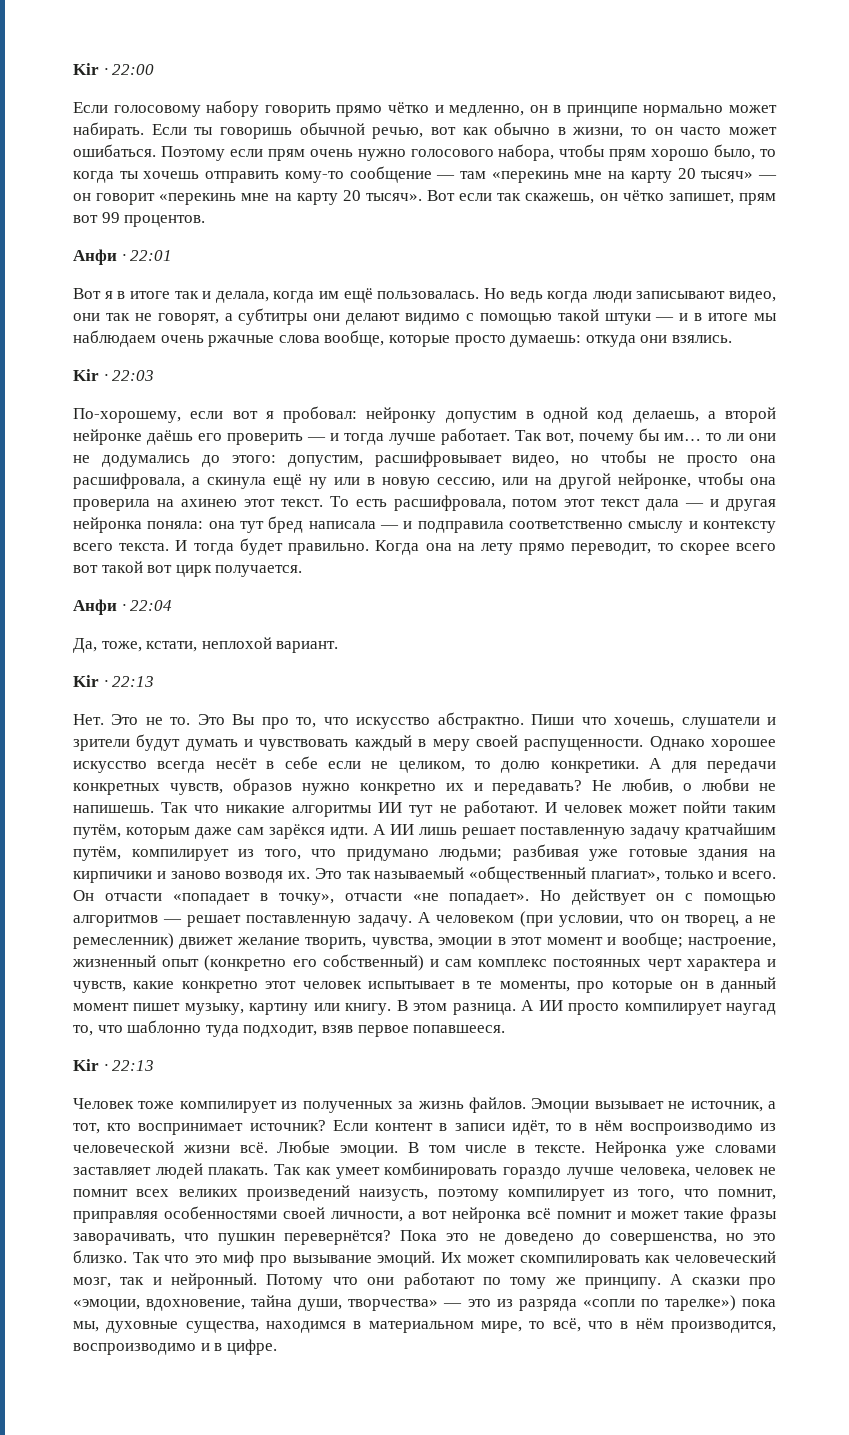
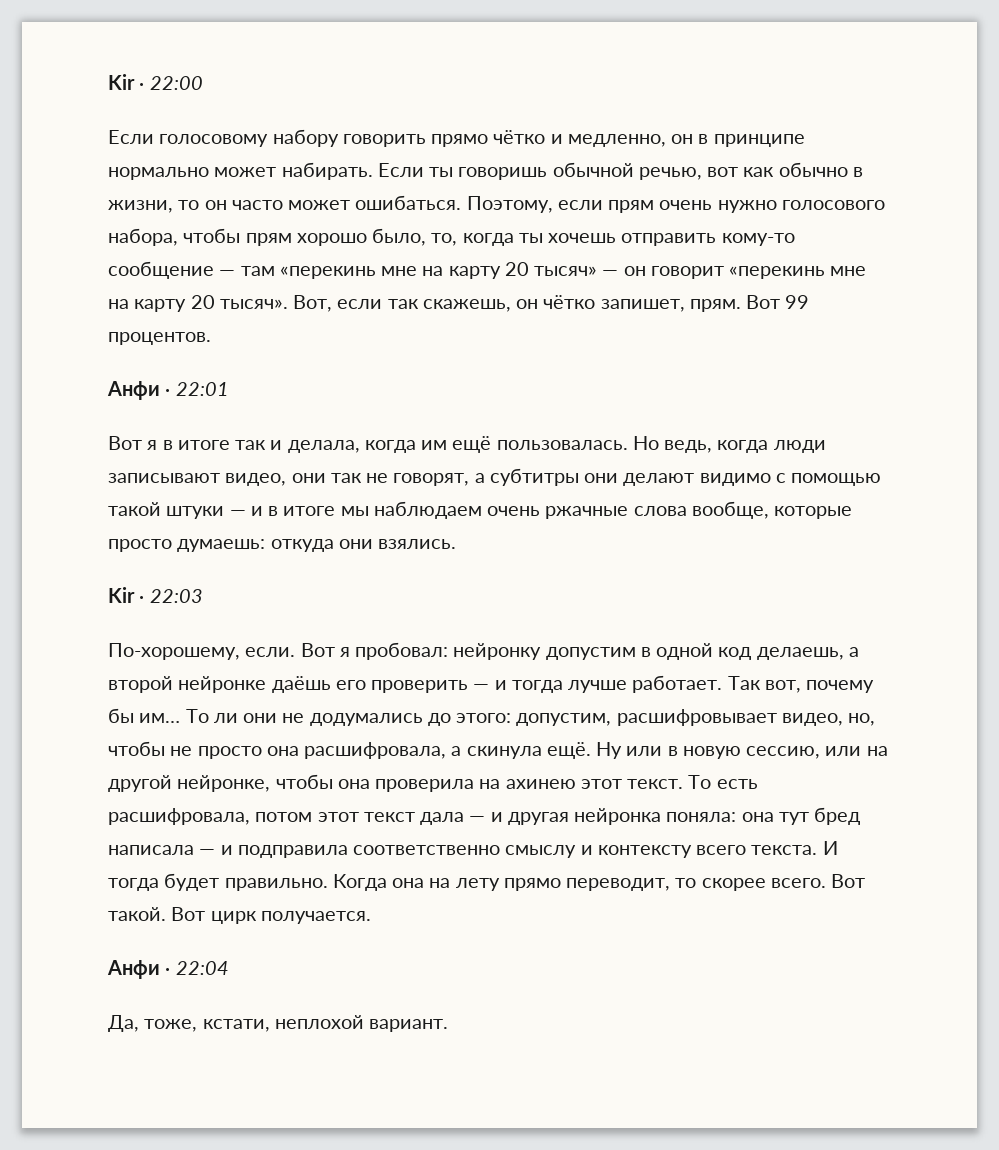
- Поэтому если прям очень нужно голосового набора, чтобы прям хорошо было, то когда ты хочешь отправить кому-то сообщение — там «перекинь мне на карту 20 тысяч» — он говорит «перекинь мне на карту 20 тысяч».
+ Поэтому, если прям очень нужно голосового набора, чтобы прям хорошо было, то, когда ты хочешь отправить кому-то сообщение — там «перекинь мне на карту 20 тысяч» — он говорит «перекинь мне на карту 20 тысяч».
- Вот если так скажешь, он чётко запишет, прям вот 99 процентов.
+ Вот, если так скажешь, он чётко запишет, прям. Вот 99 процентов.
- Но ведь когда люди записывают видео, они так не говорят, а субтитры они делают видимо с помощью такой штуки — и в итоге мы наблюдаем очень ржачные слова вообще, которые просто думаешь: откуда они взялись.
+ Но ведь, когда люди записывают видео, они так не говорят, а субтитры они делают видимо с помощью такой штуки — и в итоге мы наблюдаем очень ржачные слова вообще, которые просто думаешь: откуда они взялись.
- По-хорошему, если вот я пробовал: нейронку допустим в одной код делаешь, а второй нейронке даёшь его проверить — и тогда лучше работает.
+ По-хорошему, если. Вот я пробовал: нейронку допустим в одной код делаешь, а второй нейронке даёшь его проверить — и тогда лучше работает.
- Так вот, почему бы им… то ли они не додумались до этого: допустим, расшифровывает видео, но чтобы не просто она расшифровала, а скинула ещё ну или в новую сессию, или на другой нейронке, чтобы она проверила на ахинею этот текст.
+ Так вот, почему бы им… То ли они не додумались до этого: допустим, расшифровывает видео, но, чтобы не просто она расшифровала, а скинула ещё. Ну или в новую сессию, или на другой нейронке, чтобы она проверила на ахинею этот текст.
- Когда она на лету прямо переводит, то скорее всего вот такой вот цирк получается.
+ Когда она на лету прямо переводит, то скорее всего. Вот такой. Вот цирк получается.
  Да, тоже, кстати, неплохой вариант.
- Kir · 22:13
- Нет. Это не то. Это Вы про то, что искусство абстрактно. Пиши что хочешь, слушатели и зрители будут думать и чувствовать каждый в меру своей распущенности. Однако хорошее искусство всегда несёт в себе если не целиком, то долю конкретики. А для передачи конкретных чувств, образов нужно конкретно их и передавать? Не любив, о любви не напишешь. Так что никакие алгоритмы ИИ тут не работают. И человек может пойти таким путём, которым даже сам зарёкся идти. А ИИ лишь решает поставленную задачу кратчайшим путём, компилирует из того, что придумано людьми; разбивая уже готовые здания на кирпичики и заново возводя их. Это так называемый «общественный плагиат», только и всего. Он отчасти «попадает в точку», отчасти «не попадает». Но действует он с помощью алгоритмов — решает поставленную задачу. А человеком (при условии, что он творец, а не ремесленник) движет желание творить, чувства, эмоции в этот момент и вообще; настроение, жизненный опыт (конкретно его собственный) и сам комплекс постоянных черт характера и чувств, какие конкретно этот человек испытывает в те моменты, про которые он в данный момент пишет музыку, картину или книгу. В этом разница. А ИИ просто компилирует наугад то, что шаблонно туда подходит, взяв первое попавшееся.
- Kir · 22:13
- Человек тоже компилирует из полученных за жизнь файлов. Эмоции вызывает не источник, а тот, кто воспринимает источник? Если контент в записи идёт, то в нём воспроизводимо из человеческой жизни всё. Любые эмоции. В том числе в тексте. Нейронка уже словами заставляет людей плакать. Так как умеет комбинировать гораздо лучше человека, человек не помнит всех великих произведений наизусть, поэтому компилирует из того, что помнит, приправляя особенностями своей личности, а вот нейронка всё помнит и может такие фразы заворачивать, что пушкин перевернётся? Пока это не доведено до совершенства, но это близко. Так что это миф про вызывание эмоций. Их может скомпилировать как человеческий мозг, так и нейронный. Потому что они работают по тому же принципу. А сказки про «эмоции, вдохновение, тайна души, творчества» — это из разряда «сопли по тарелке») пока мы, духовные существа, находимся в материальном мире, то всё, что в нём производится, воспроизводимо и в цифре.

